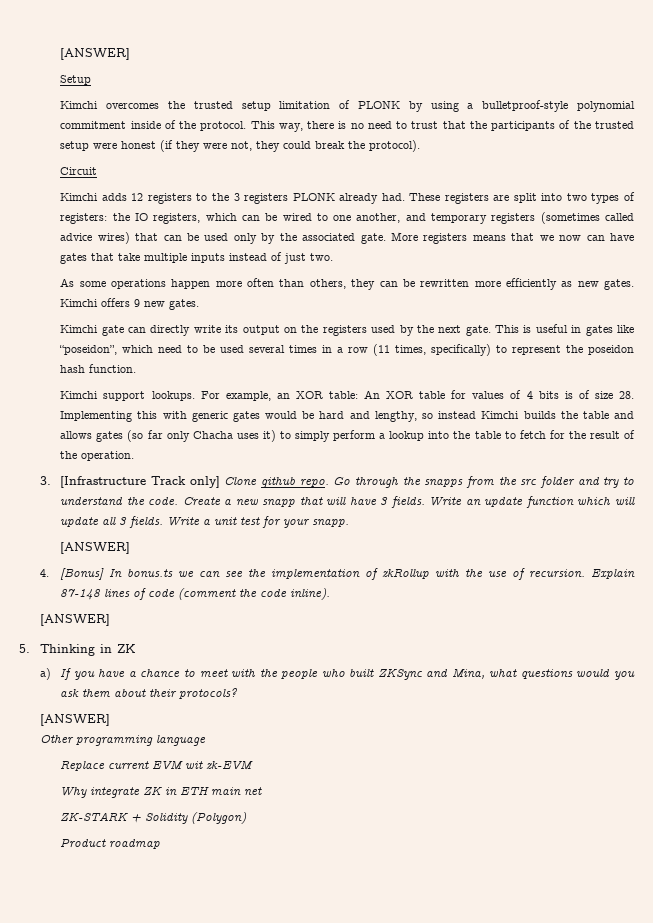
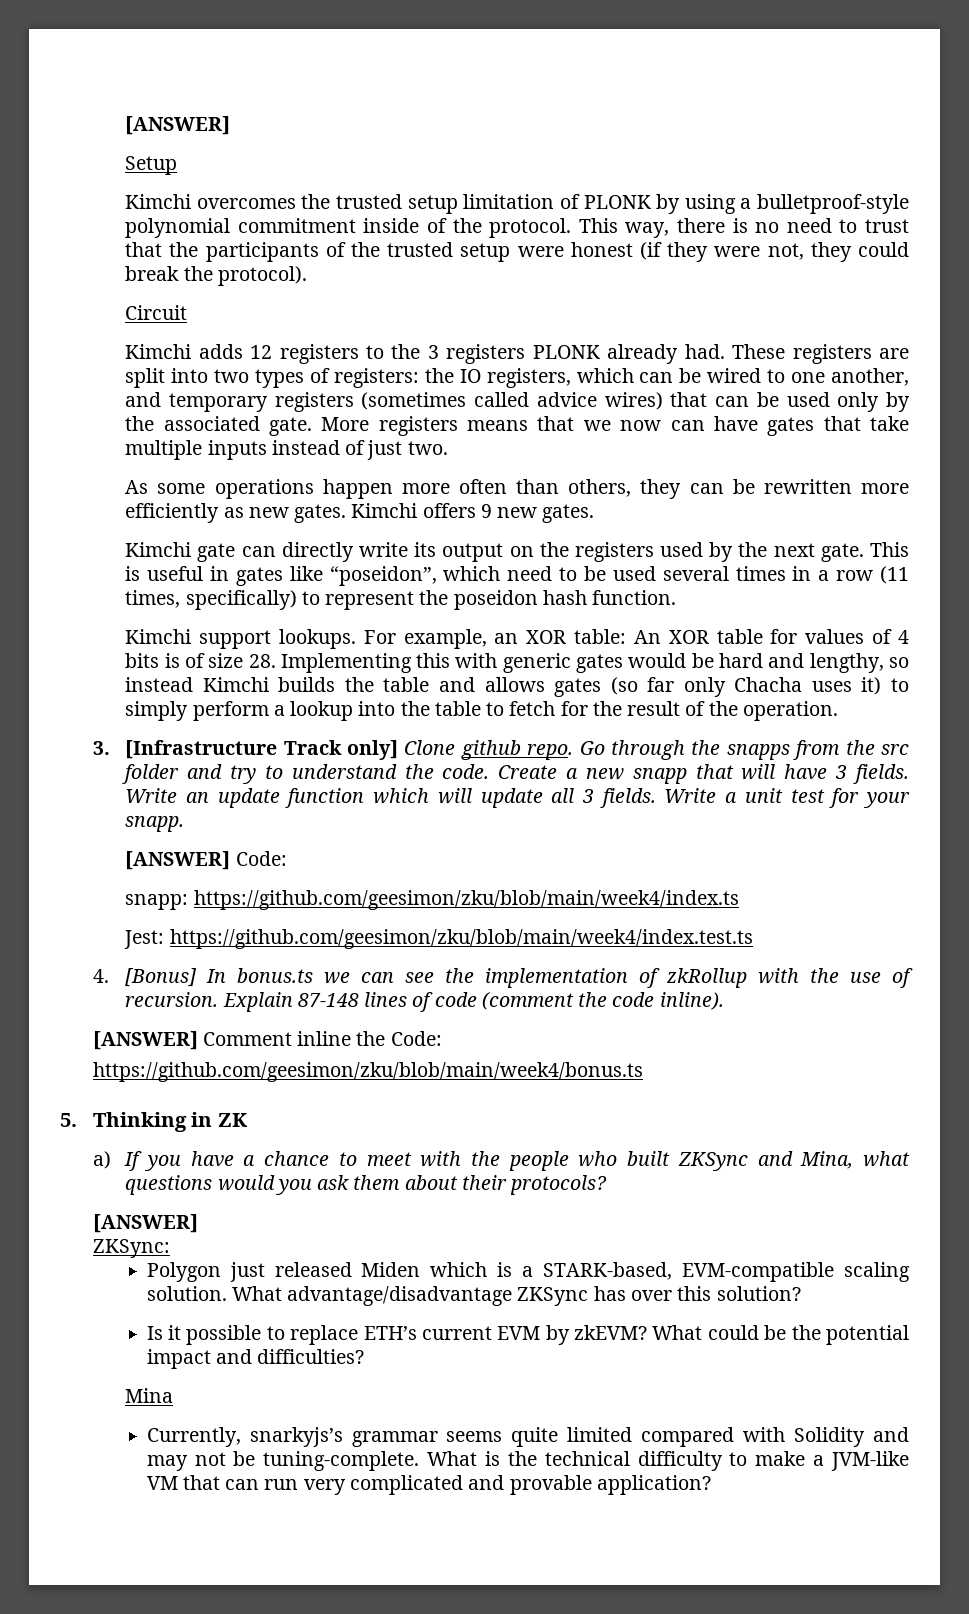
  Write a unit test for your snapp.
- [ANSWER]
+ [ANSWER] Code:
+ snapp: https://github.com/geesimon/zku/blob/main/week4/index.ts
+ Jest: https://github.com/geesimon/zku/blob/main/week4/index.test.ts
  Explain 87-148 lines of code (comment the code inline).
- [ANSWER]
+ [ANSWER] Comment inline the Code:
+ https://github.com/geesimon/zku/blob/main/week4/bonus.ts
- Other programming language
- Replace current EVM wit zk-EVM
- Why integrate ZK in ETH main net
- ZK-STARK + Solidity (Polygon)
- Product roadmap
+ ZKSync:
+ Polygon just released Miden which is a STARK-based, EVM-compatible scaling solution. What advantage/disadvantage ZKSync has over this solution?
+ Is it possible to replace ETH’s current EVM by zkEVM? What could be the potential impact and difficulties?
+ Mina
+ Currently, snarkyjs’s grammar seems quite limited compared with Solidity and may not be tuning-complete. What is the technical difficulty to make a JVM-like VM that can run very complicated and provable application?

